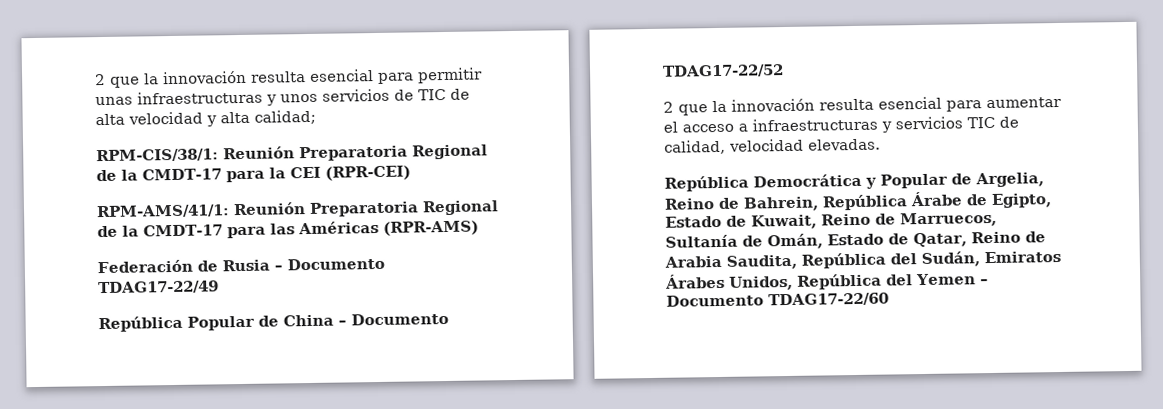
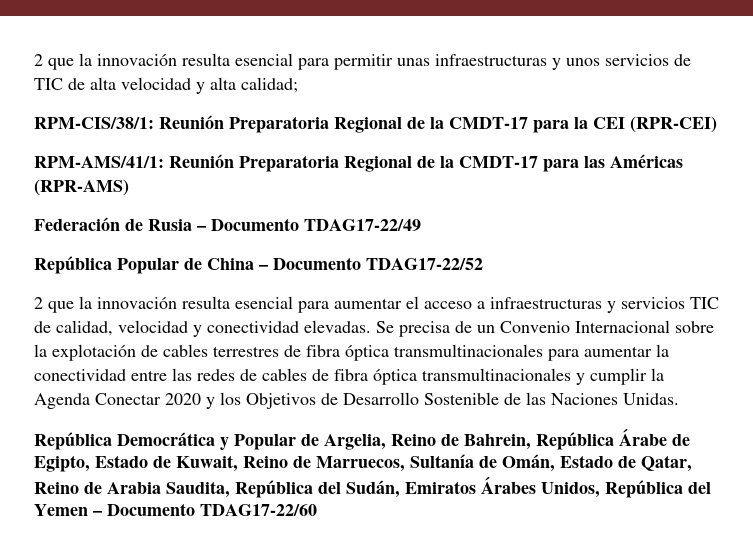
- 2 que la innovación resulta esencial para aumentar el acceso a infraestructuras y servicios TIC de calidad, velocidad elevadas.
+ 2 que la innovación resulta esencial para aumentar el acceso a infraestructuras y servicios TIC de calidad, velocidad y conectividad elevadas. Se precisa de un Convenio Internacional sobre la explotación de cables terrestres de fibra óptica transmultinacionales para aumentar la conectividad entre las redes de cables de fibra óptica transmultinacionales y cumplir la Agenda Conectar 2020 y los Objetivos de Desarrollo Sostenible de las Naciones Unidas.

